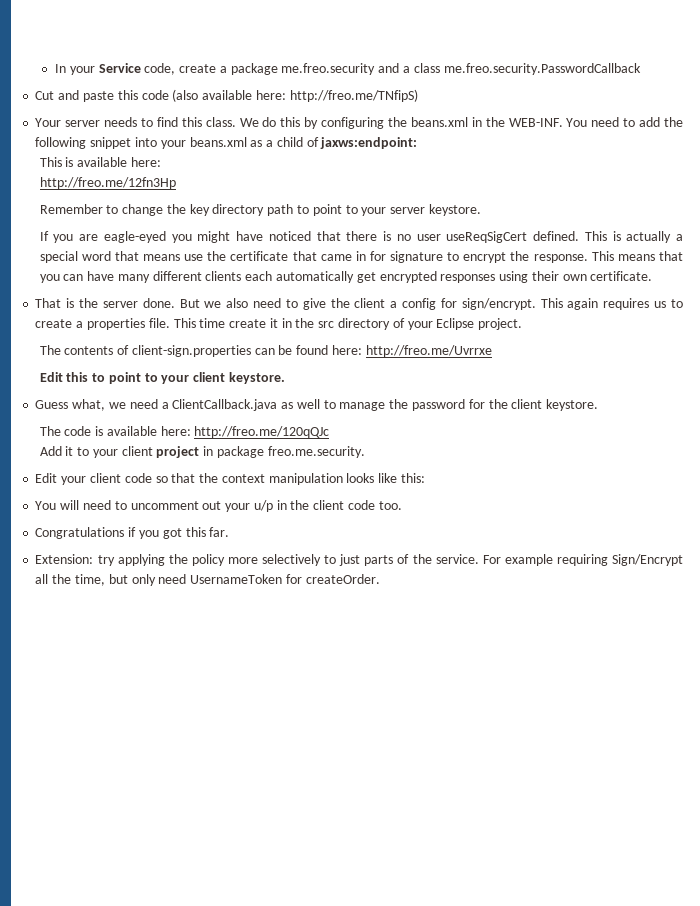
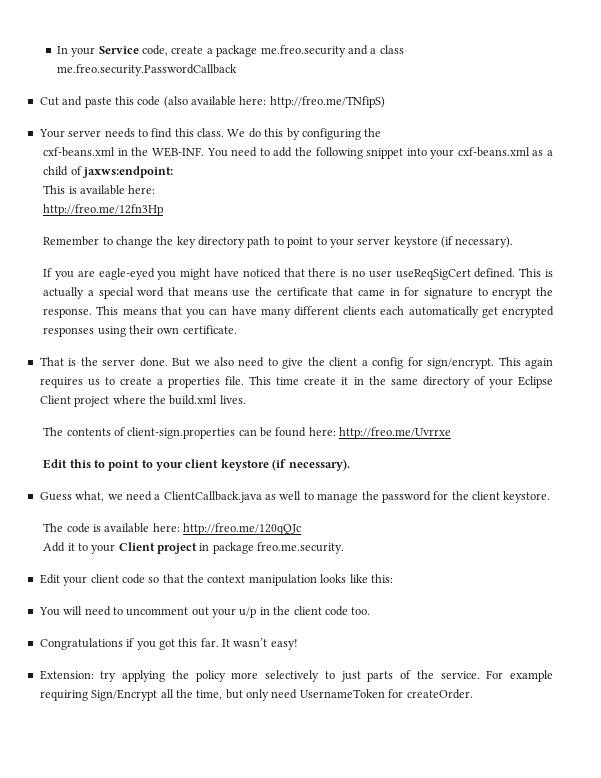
- We do this by configuring the beans.xml in the WEB-INF.
+ We do this by configuring the
+ cxf-beans.xml in the WEB-INF.
- You need to add the following snippet into your beans.xml as a child of jaxws:endpoint:
+ You need to add the following snippet into your cxf-beans.xml as a child of jaxws:endpoint:
- Remember to change the key directory path to point to your server keystore.
+ Remember to change the key directory path to point to your server keystore (if necessary).
- This time create it in the src directory of your Eclipse project.
+ This time create it in the same directory of your Eclipse Client project where the build.xml lives.
- Edit this to point to your client keystore.
+ Edit this to point to your client keystore (if necessary).
- Add it to your client project in package freo.me.security.
+ Add it to your Client project in package freo.me.security.
+ It wasn’t easy!

